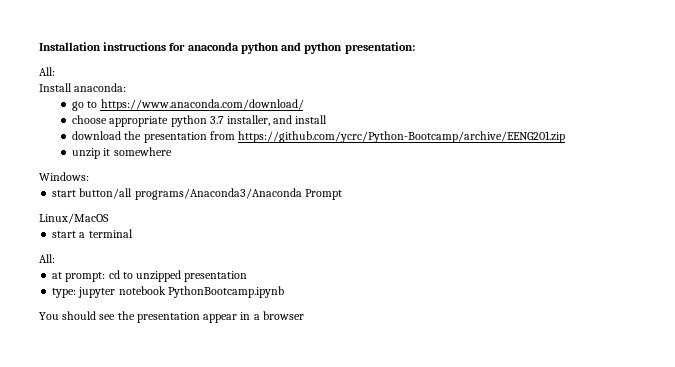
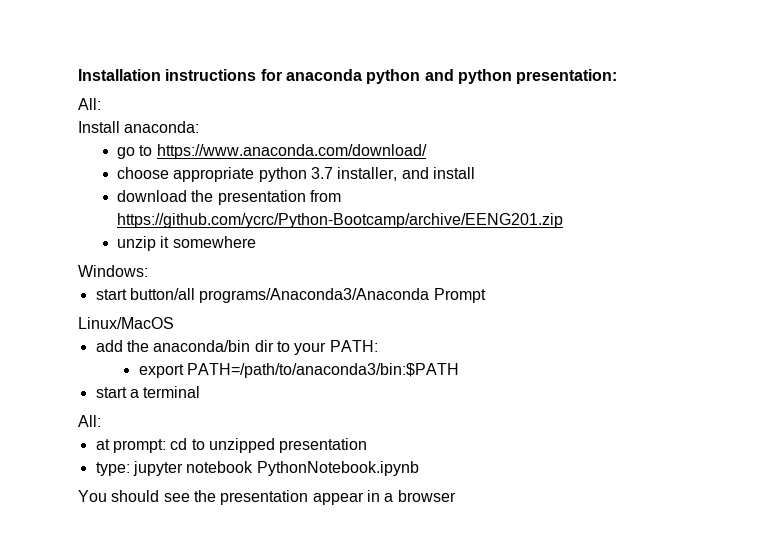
+ add the anaconda/bin dir to your PATH:
+ export PATH=/path/to/anaconda3/bin:$PATH
- type: jupyter notebook PythonBootcamp.ipynb
+ type: jupyter notebook PythonNotebook.ipynb

